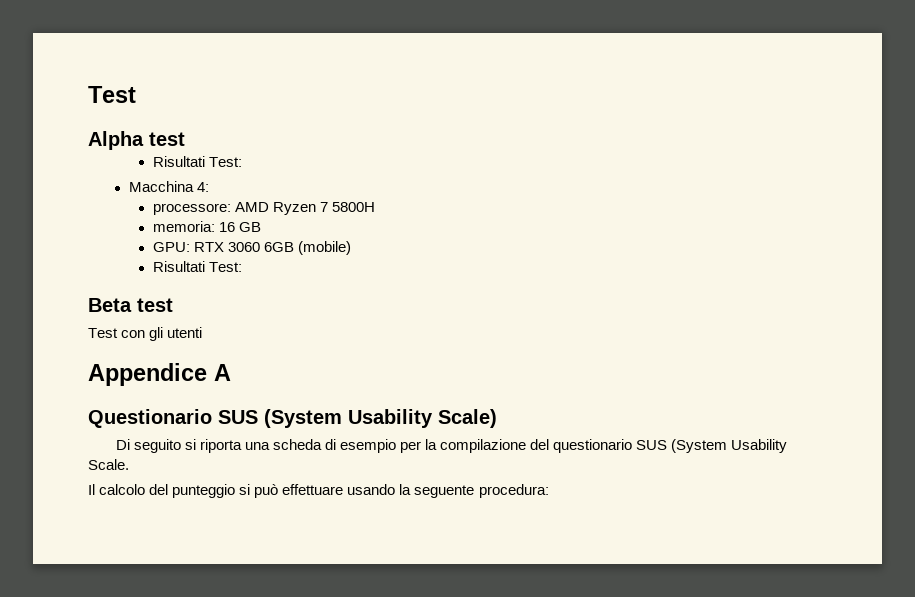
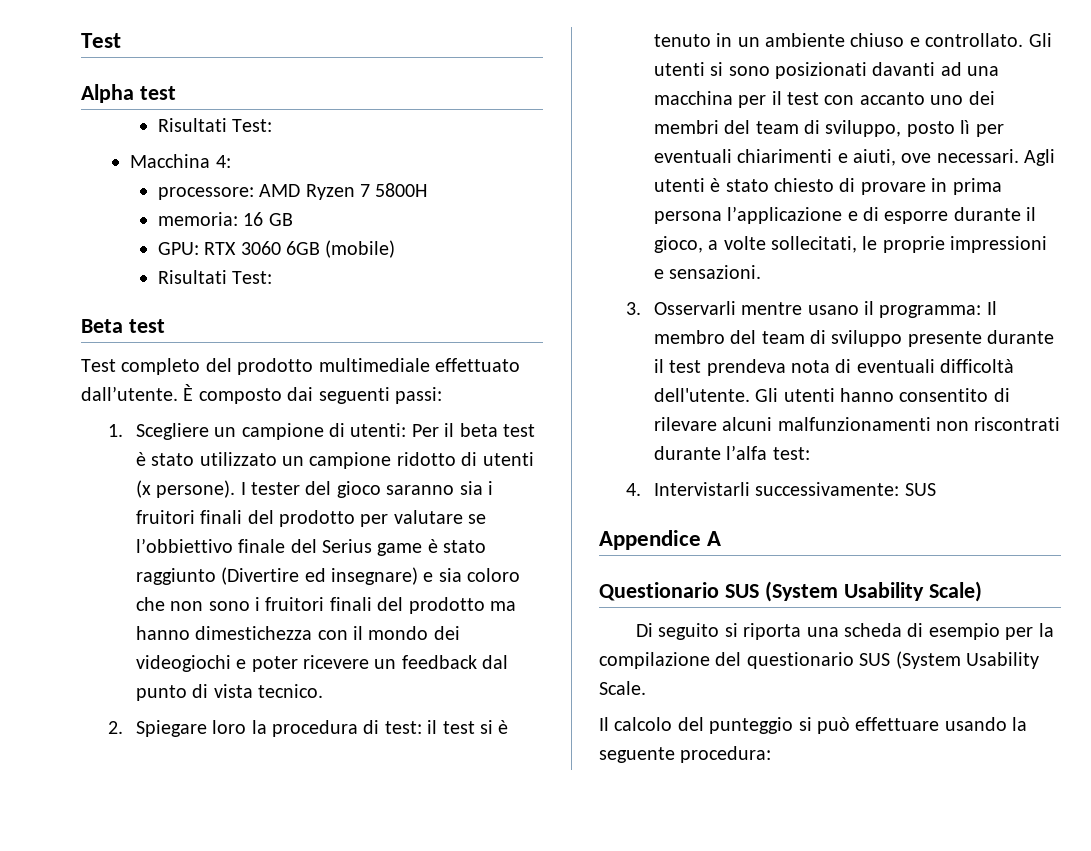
- Test con gli utenti
+ Test completo del prodotto multimediale effettuato dall’utente. È composto dai seguenti passi:
+ 1. Scegliere un campione di utenti: Per il beta test è stato utilizzato un campione ridotto di utenti (x persone). I tester del gioco saranno sia i fruitori finali del prodotto per valutare se l’obbiettivo finale del Serius game è stato raggiunto (Divertire ed insegnare) e sia coloro che non sono i fruitori finali del prodotto ma hanno dimestichezza con il mondo dei videogiochi e poter ricevere un feedback dal punto di vista tecnico.
+ 2. Spiegare loro la procedura di test: il test si è tenuto in un ambiente chiuso e controllato. Gli utenti si sono posizionati davanti ad una macchina per il test con accanto uno dei membri del team di sviluppo, posto lì per eventuali chiarimenti e aiuti, ove necessari. Agli utenti è stato chiesto di provare in prima persona l’applicazione e di esporre durante il gioco, a volte sollecitati, le proprie impressioni e sensazioni.
+ 3. Osservarli mentre usano il programma: Il membro del team di sviluppo presente durante il test prendeva nota di eventuali difficoltà dell'utente. Gli utenti hanno consentito di rilevare alcuni malfunzionamenti non riscontrati durante l’alfa test:
+ 4. Intervistarli successivamente: SUS

